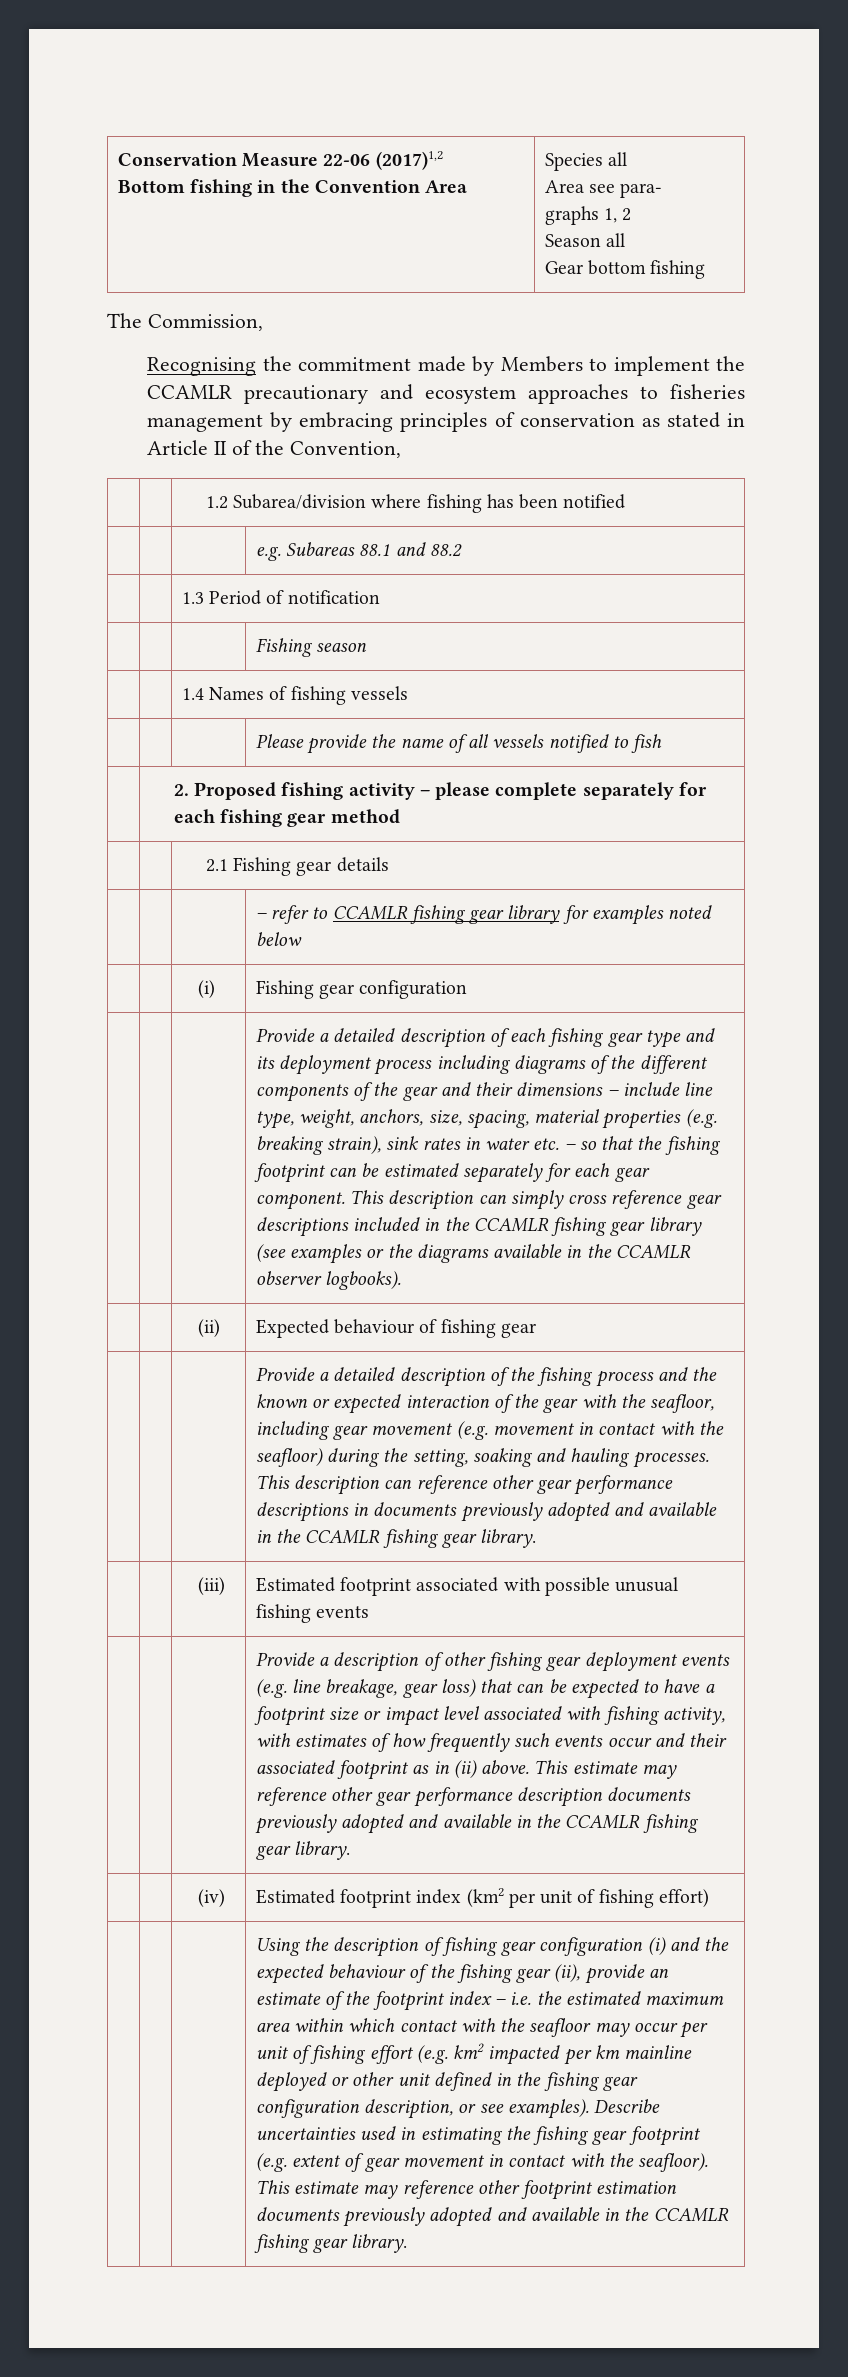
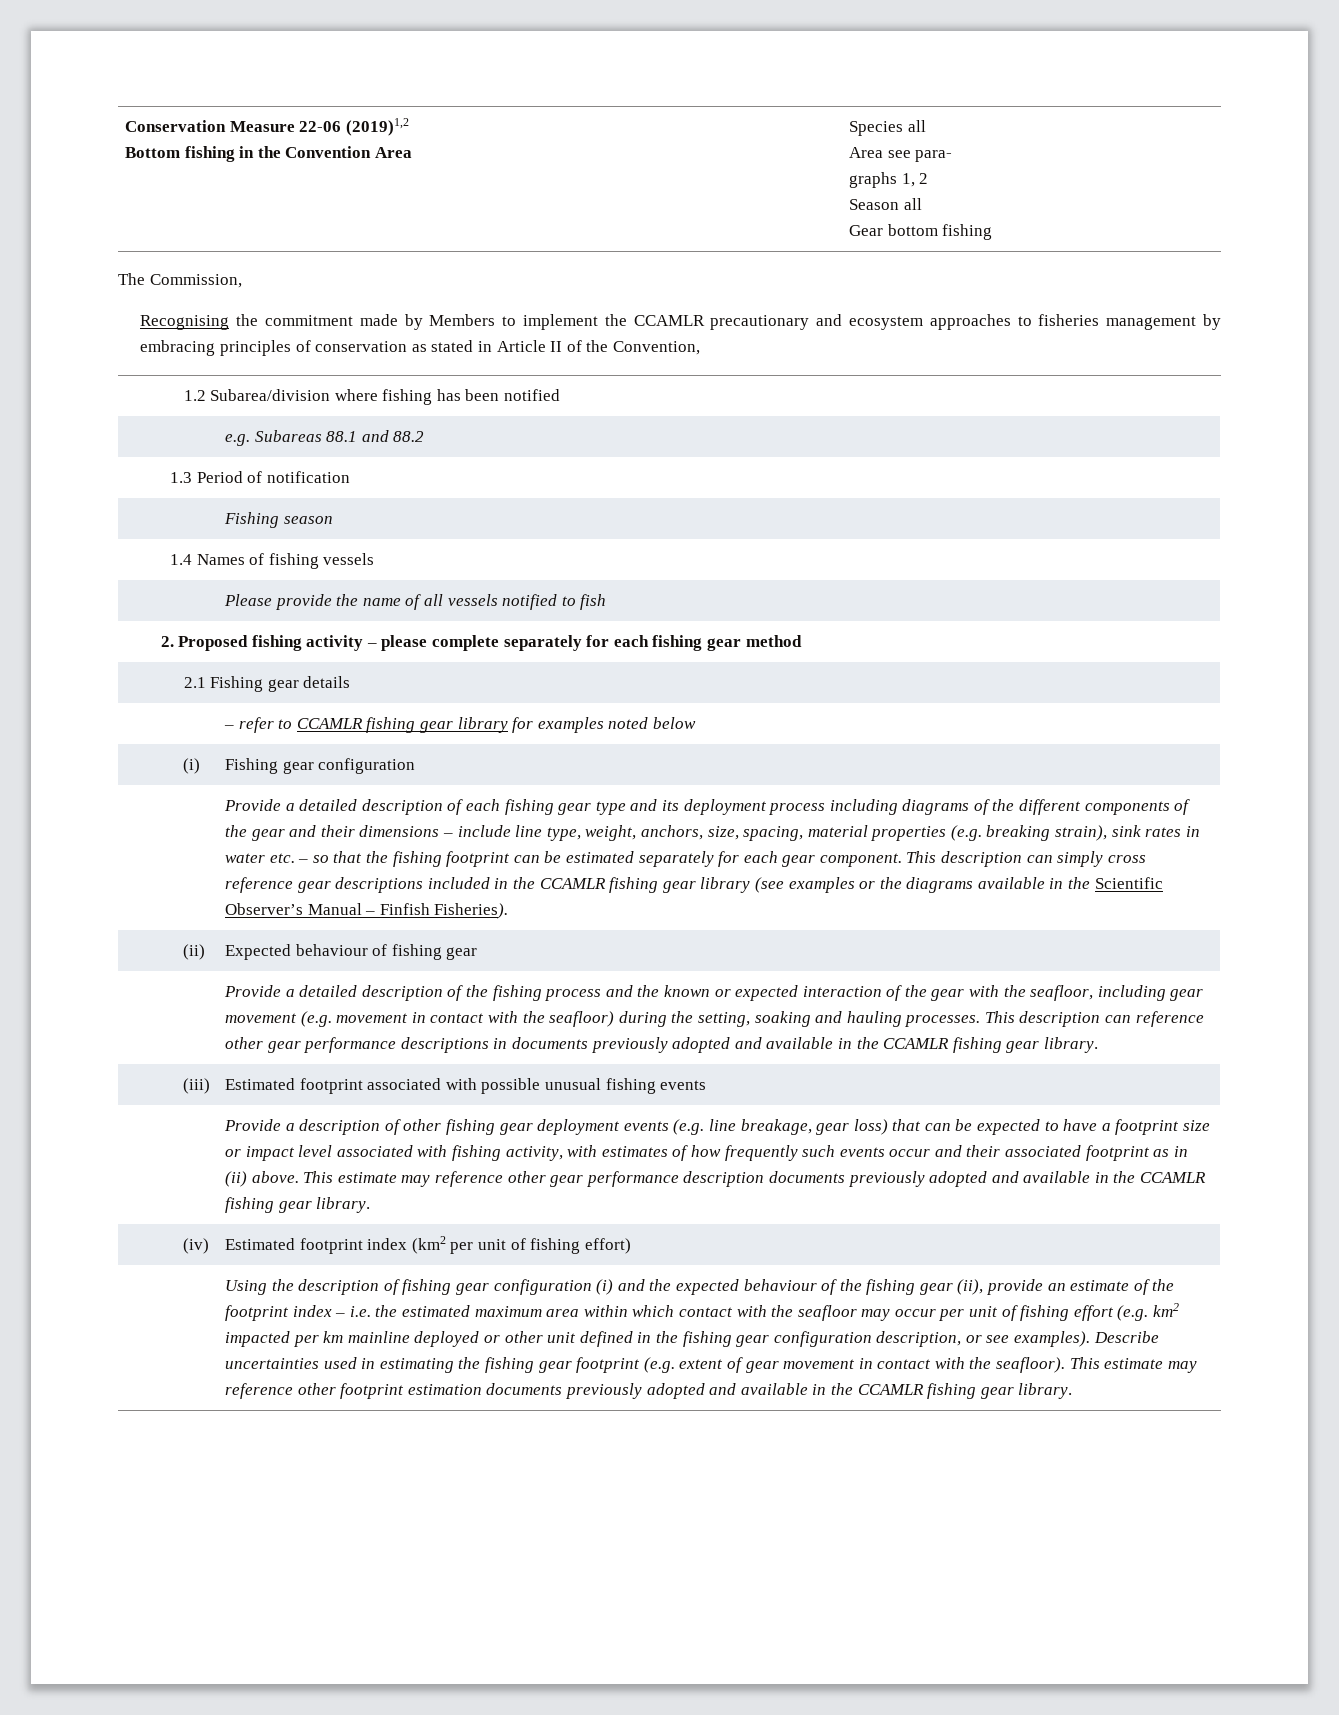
- Conservation Measure 22-06 (2017)1,2
+ Conservation Measure 22-06 (2019)1,2
- This description can simply cross reference gear descriptions included in the CCAMLR fishing gear library (see examples or the diagrams available in the CCAMLR observer logbooks).
+ This description can simply cross reference gear descriptions included in the CCAMLR fishing gear library (see examples or the diagrams available in the Scientific Observer’s Manual – Finfish Fisheries).

